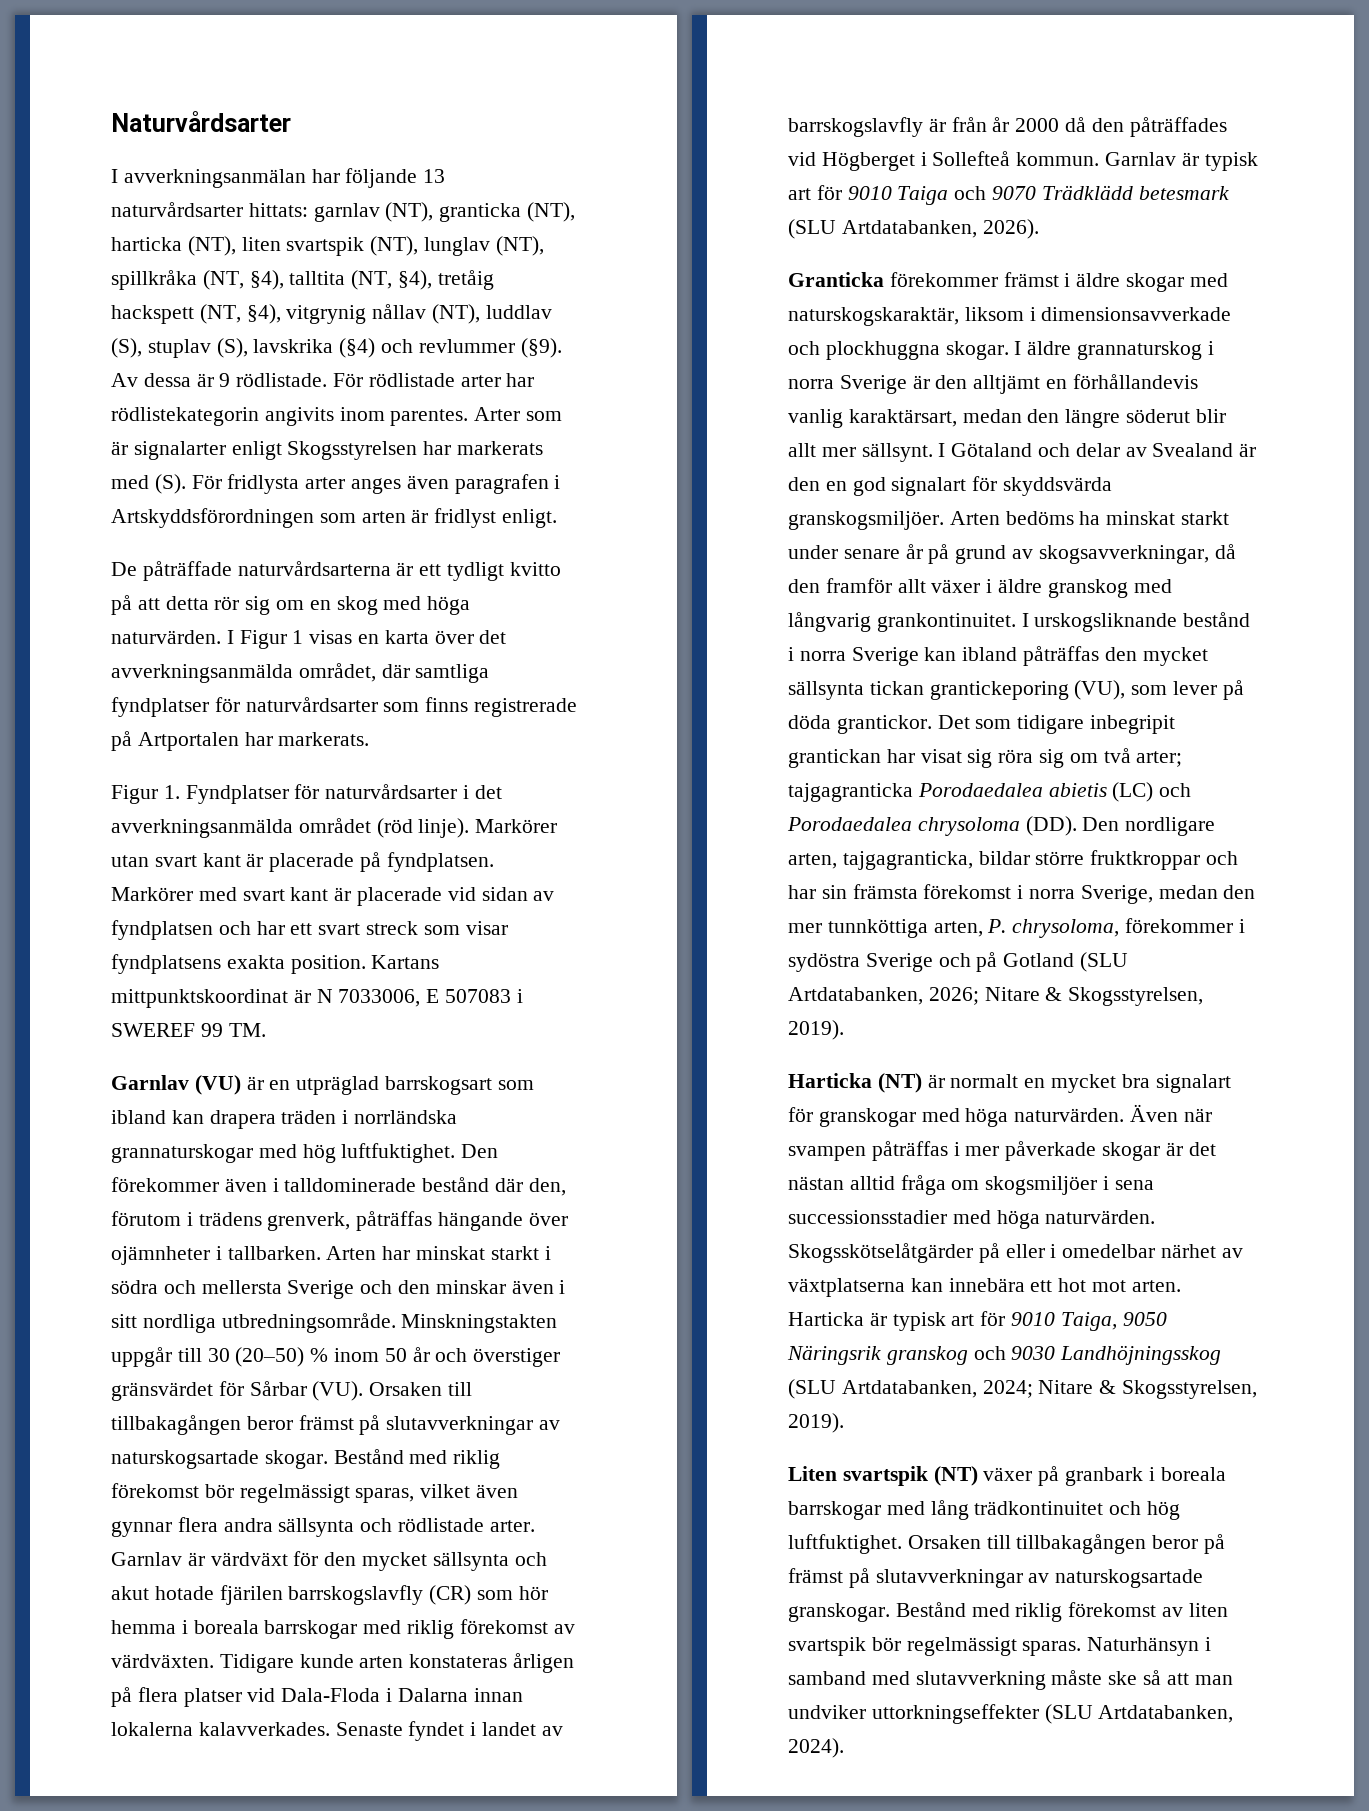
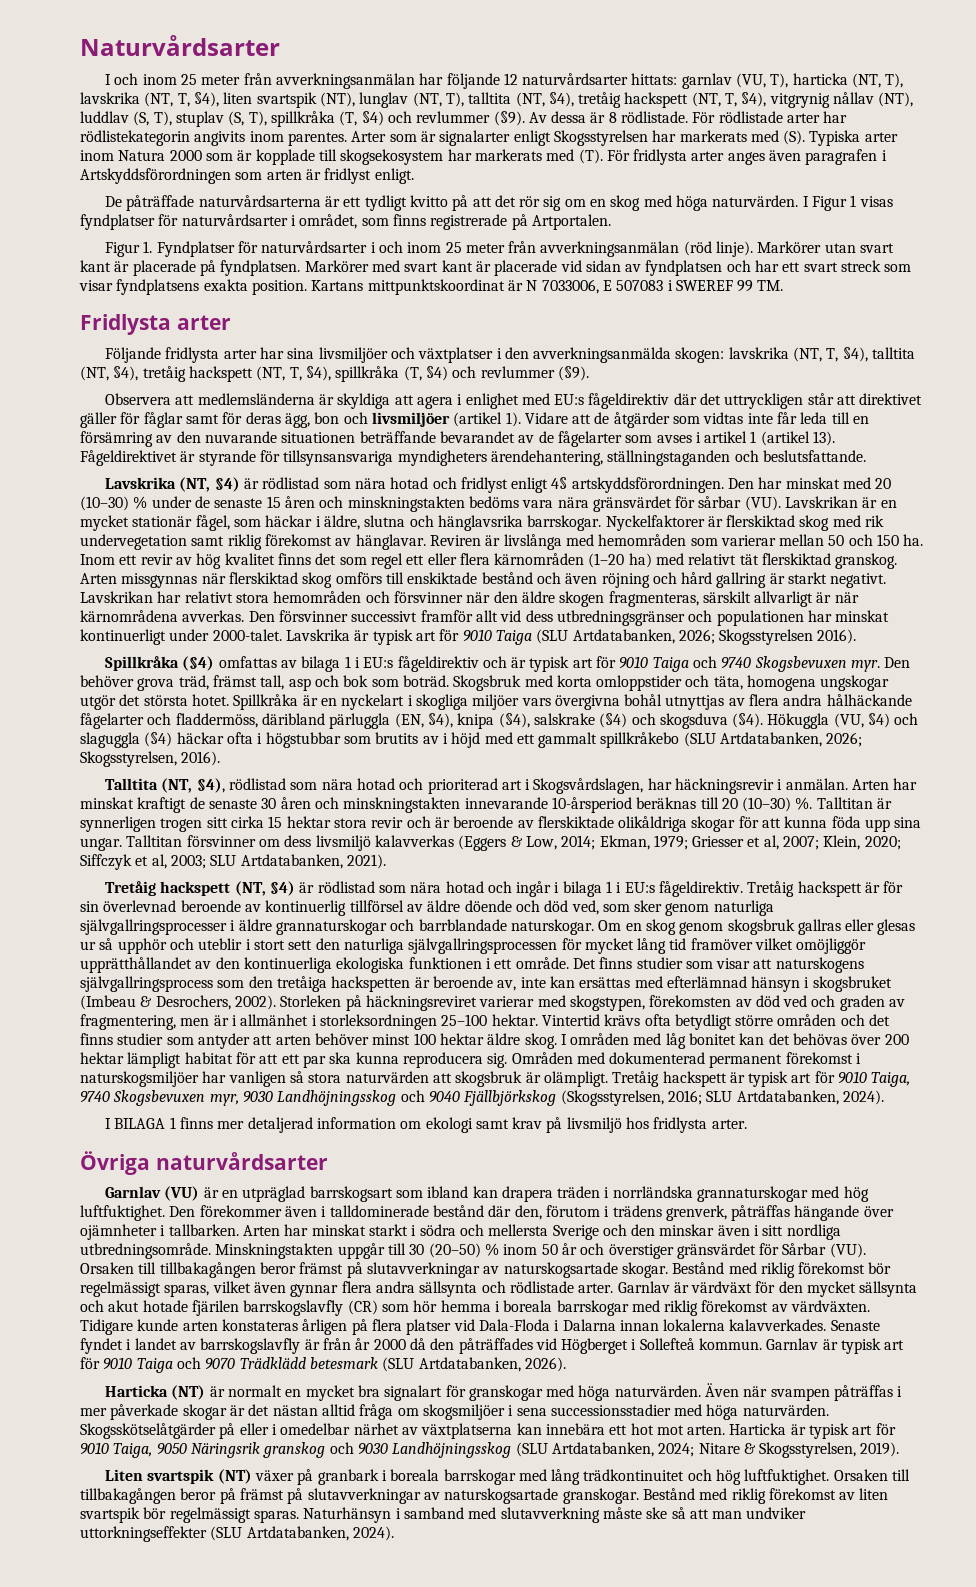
- I avverkningsanmälan har följande 13 naturvårdsarter hittats: garnlav (NT), granticka (NT), harticka (NT), liten svartspik (NT), lunglav (NT), spillkråka (NT, §4), talltita (NT, §4), tretåig hackspett (NT, §4), vitgrynig nållav (NT), luddlav (S), stuplav (S), lavskrika (§4) och revlummer (§9).
+ I och inom 25 meter från avverkningsanmälan har följande 12 naturvårdsarter hittats: garnlav (VU, T), harticka (NT, T), lavskrika (NT, T, §4), liten svartspik (NT), lunglav (NT, T), talltita (NT, §4), tretåig hackspett (NT, T, §4), vitgrynig nållav (NT), luddlav (S, T), stuplav (S, T), spillkråka (T, §4) och revlummer (§9).
- Av dessa är 9 rödlistade.
+ Av dessa är 8 rödlistade.
- Arter som är signalarter enligt Skogsstyrelsen har markerats med (S). För fridlysta arter anges även paragrafen i Artskyddsförordningen som arten är fridlyst enligt.
+ Arter som är signalarter enligt Skogsstyrelsen har markerats med (S). Typiska arter inom Natura 2000 som är kopplade till skogsekosystem har markerats med (T). För fridlysta arter anges även paragrafen i Artskyddsförordningen som arten är fridlyst enligt.
- De påträffade naturvårdsarterna är ett tydligt kvitto på att detta rör sig om en skog med höga naturvärden.
+ De påträffade naturvårdsarterna är ett tydligt kvitto på att det rör sig om en skog med höga naturvärden.
- I Figur 1 visas en karta över det avverkningsanmälda området, där samtliga fyndplatser för naturvårdsarter som finns registrerade på Artportalen har markerats.
+ I Figur 1 visas fyndplatser för naturvårdsarter i området, som finns registrerade på Artportalen.
- Figur 1. Fyndplatser för naturvårdsarter i det avverkningsanmälda området (röd linje).
+ Figur 1. Fyndplatser för naturvårdsarter i och inom 25 meter från avverkningsanmälan (röd linje).
+ Fridlysta arter
+ Följande fridlysta arter har sina livsmiljöer och växtplatser i den avverkningsanmälda skogen: lavskrika (NT, T, §4), talltita (NT, §4), tretåig hackspett (NT, T, §4), spillkråka (T, §4) och revlummer (§9).
+ Observera att medlemsländerna är skyldiga att agera i enlighet med EU:s fågeldirektiv där det uttryckligen står att direktivet gäller för fåglar samt för deras ägg, bon och livsmiljöer (artikel 1). Vidare att de åtgärder som vidtas inte får leda till en försämring av den nuvarande situationen beträffande bevarandet av de fågelarter som avses i artikel 1 (artikel 13). Fågeldirektivet är styrande för tillsynsansvariga myndigheters ärendehantering, ställningstaganden och beslutsfattande.
+ Lavskrika (NT, §4) är rödlistad som nära hotad och fridlyst enligt 4§ artskyddsförordningen. Den har minskat med 20 (10–30) % under de senaste 15 åren och minskningstakten bedöms vara nära gränsvärdet för sårbar (VU). Lavskrikan är en mycket stationär fågel, som häckar i äldre, slutna och hänglavsrika barrskogar. Nyckelfaktorer är flerskiktad skog med rik undervegetation samt riklig förekomst av hänglavar. Reviren är livslånga med hemområden som varierar mellan 50 och 150 ha. Inom ett revir av hög kvalitet finns det som regel ett eller flera kärnområden (1–20 ha) med relativt tät flerskiktad granskog. Arten missgynnas när flerskiktad skog omförs till enskiktade bestånd och även röjning och hård gallring är starkt negativt. Lavskrikan har relativt stora hemområden och försvinner när den äldre skogen fragmenteras, särskilt allvarligt är när kärnområdena avverkas. Den försvinner successivt framför allt vid dess utbredningsgränser och populationen har minskat kontinuerligt under 2000-talet. Lavskrika är typisk art för 9010 Taiga (SLU Artdatabanken, 2026; Skogsstyrelsen 2016).
+ Spillkråka (§4) omfattas av bilaga 1 i EU:s fågeldirektiv och är typisk art för 9010 Taiga och 9740 Skogsbevuxen myr. Den behöver grova träd, främst tall, asp och bok som boträd. Skogsbruk med korta omloppstider och täta, homogena ungskogar utgör det största hotet. Spillkråka är en nyckelart i skogliga miljöer vars övergivna bohål utnyttjas av flera andra hålhäckande fågelarter och fladdermöss, däribland pärluggla (EN, §4), knipa (§4), salskrake (§4) och skogsduva (§4). Hökuggla (VU, §4) och slaguggla (§4) häckar ofta i högstubbar som brutits av i höjd med ett gammalt spillkråkebo (SLU Artdatabanken, 2026; Skogsstyrelsen, 2016).
+ Talltita (NT, §4), rödlistad som nära hotad och prioriterad art i Skogsvårdslagen, har häckningsrevir i anmälan. Arten har minskat kraftigt de senaste 30 åren och minskningstakten innevarande 10-årsperiod beräknas till 20 (10–30) %. Talltitan är synnerligen trogen sitt cirka 15 hektar stora revir och är beroende av flerskiktade olikåldriga skogar för att kunna föda upp sina ungar. Talltitan försvinner om dess livsmiljö kalavverkas (Eggers & Low, 2014; Ekman, 1979; Griesser et al, 2007; Klein, 2020; Siffczyk et al, 2003; SLU Artdatabanken, 2021).
+ Tretåig hackspett (NT, §4) är rödlistad som nära hotad och ingår i bilaga 1 i EU:s fågeldirektiv. Tretåig hackspett är för sin överlevnad beroende av kontinuerlig tillförsel av äldre döende och död ved, som sker genom naturliga självgallringsprocesser i äldre grannaturskogar och barrblandade naturskogar. Om en skog genom skogsbruk gallras eller glesas ur så upphör och uteblir i stort sett den naturliga självgallringsprocessen för mycket lång tid framöver vilket omöjliggör upprätthållandet av den kontinuerliga ekologiska funktionen i ett område. Det finns studier som visar att naturskogens självgallringsprocess som den tretåiga hackspetten är beroende av, inte kan ersättas med efterlämnad hänsyn i skogsbruket (Imbeau & Desrochers, 2002). Storleken på häckningsreviret varierar med skogstypen, förekomsten av död ved och graden av fragmentering, men är i allmänhet i storleksordningen 25–100 hektar. Vintertid krävs ofta betydligt större områden och det finns studier som antyder att arten behöver minst 100 hektar äldre skog. I områden med låg bonitet kan det behövas över 200 hektar lämpligt habitat för att ett par ska kunna reproducera sig. Områden med dokumenterad permanent förekomst i naturskogsmiljöer har vanligen så stora naturvärden att skogsbruk är olämpligt. Tretåig hackspett är typisk art för 9010 Taiga, 9740 Skogsbevuxen myr, 9030 Landhöjningsskog och 9040 Fjällbjörkskog (Skogsstyrelsen, 2016; SLU Artdatabanken, 2024).
+ I BILAGA 1 finns mer detaljerad information om ekologi samt krav på livsmiljö hos fridlysta arter.
+ Övriga naturvårdsarter
- Granticka förekommer främst i äldre skogar med naturskogskaraktär, liksom i dimensionsavverkade och plockhuggna skogar. I äldre grannaturskog i norra Sverige är den alltjämt en förhållandevis vanlig karaktärsart, medan den längre söderut blir allt mer sällsynt. I Götaland och delar av Svealand är den en god signalart för skyddsvärda granskogsmiljöer. Arten bedöms ha minskat starkt under senare år på grund av skogsavverkningar, då den framför allt växer i äldre granskog med långvarig grankontinuitet. I urskogsliknande bestånd i norra Sverige kan ibland påträffas den mycket sällsynta tickan grantickeporing (VU), som lever på döda grantickor. Det som tidigare inbegripit grantickan har visat sig röra sig om två arter; tajgagranticka Porodaedalea abietis (LC) och Porodaedalea chrysoloma (DD). Den nordligare arten, tajgagranticka, bildar större fruktkroppar och har sin främsta förekomst i norra Sverige, medan den mer tunnköttiga arten, P. chrysoloma, förekommer i sydöstra Sverige och på Gotland (SLU Artdatabanken, 2026; Nitare & Skogsstyrelsen, 2019).

